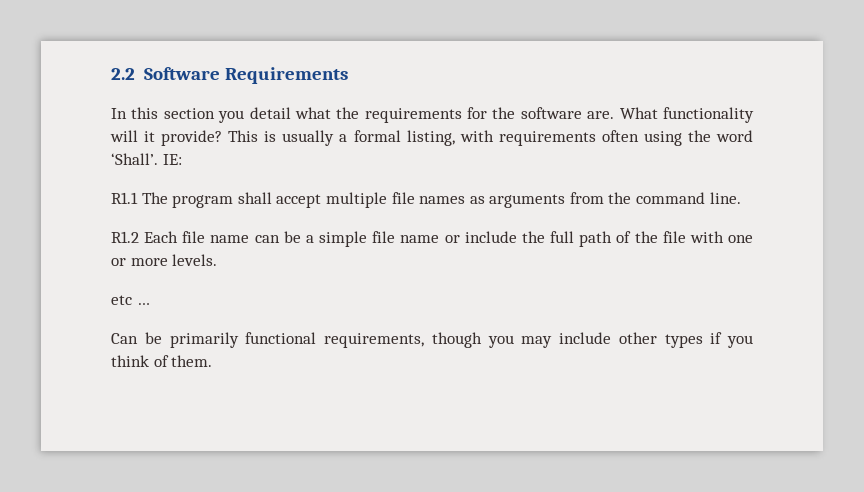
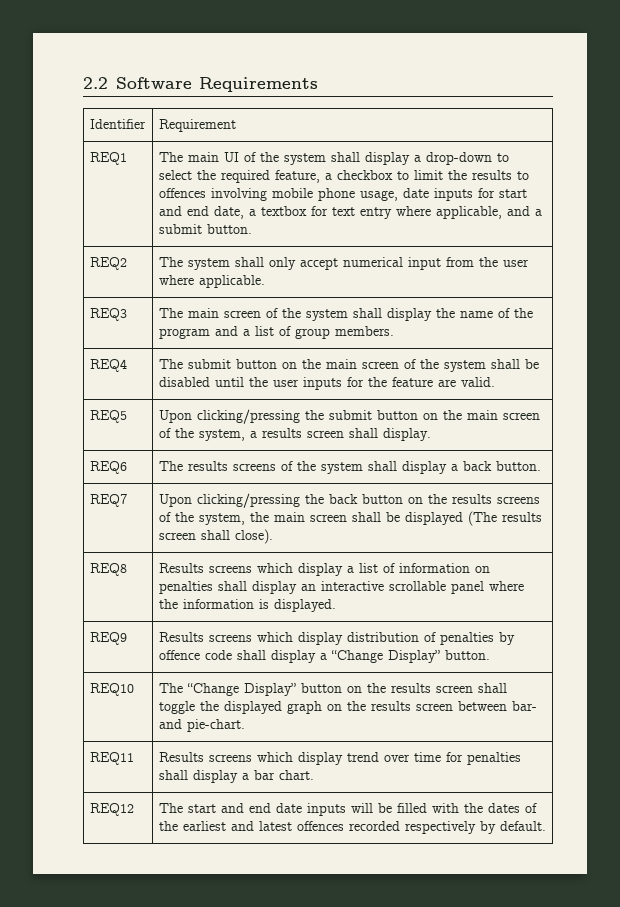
- In this section you detail what the requirements for the software are. What functionality will it provide? This is usually a formal listing, with requirements often using the word ‘Shall’. IE:
- R1.1 The program shall accept multiple file names as arguments from the command line.
- R1.2 Each file name can be a simple file name or include the full path of the file with one or more levels.
- etc …
- Can be primarily functional requirements, though you may include other types if you think of them.
+ Identifier | Requirement
+ REQ1 | The main UI of the system shall display a drop-down to select the required feature, a checkbox to limit the results to offences involving mobile phone usage, date inputs for start and end date, a textbox for text entry where applicable, and a submit button.
+ REQ2 | The system shall only accept numerical input from the user where applicable.
+ REQ3 | The main screen of the system shall display the name of the program and a list of group members.
+ REQ4 | The submit button on the main screen of the system shall be disabled until the user inputs for the feature are valid.
+ REQ5 | Upon clicking/pressing the submit button on the main screen of the system, a results screen shall display.
+ REQ6 | The results screens of the system shall display a back button.
+ REQ7 | Upon clicking/pressing the back button on the results screens of the system, the main screen shall be displayed (The results screen shall close).
+ REQ8 | Results screens which display a list of information on penalties shall display an interactive scrollable panel where the information is displayed.
+ REQ9 | Results screens which display distribution of penalties by offence code shall display a “Change Display” button.
+ REQ10 | The “Change Display” button on the results screen shall toggle the displayed graph on the results screen between bar- and pie-chart.
+ REQ11 | Results screens which display trend over time for penalties shall display a bar chart.
+ REQ12 | The start and end date inputs will be filled with the dates of the earliest and latest offences recorded respectively by default.

